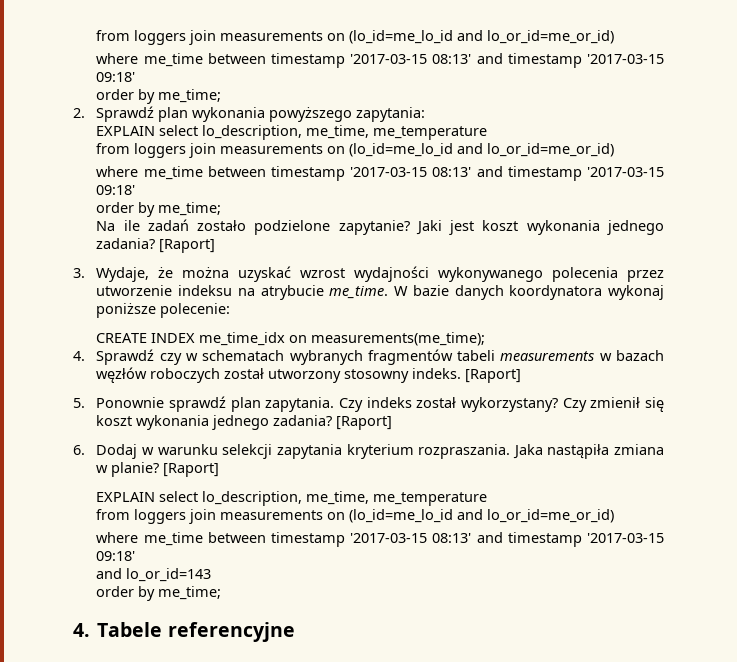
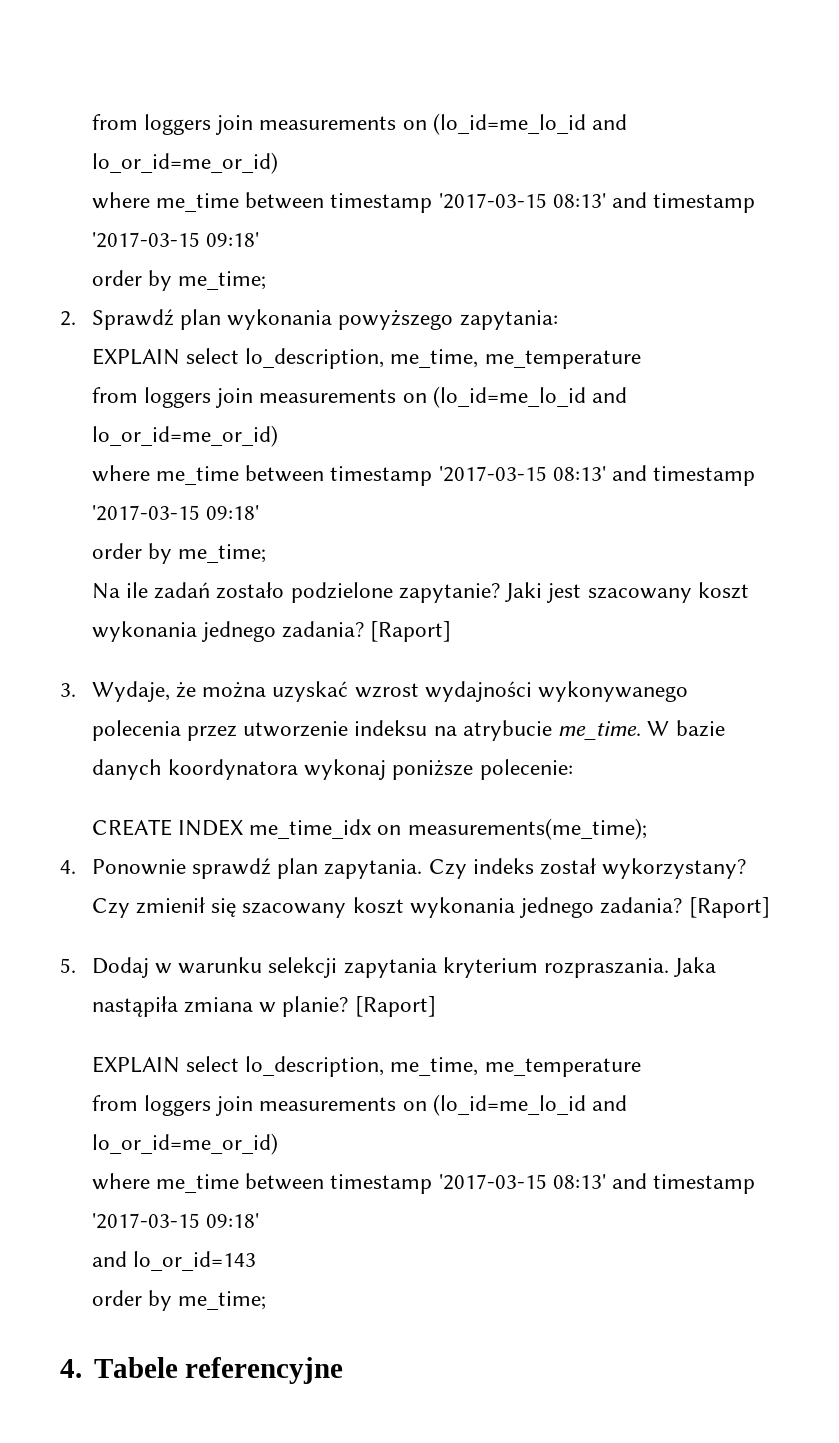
- Jaki jest koszt wykonania jednego zadania?
+ Jaki jest szacowany koszt wykonania jednego zadania?
- 4. Sprawdź czy w schematach wybranych fragmentów tabeli measurements w bazach węzłów roboczych został utworzony stosowny indeks. [Raport]
- 5. Ponownie sprawdź plan zapytania.
+ 4. Ponownie sprawdź plan zapytania.
- Czy zmienił się koszt wykonania jednego zadania? [Raport]
- 6. Dodaj w warunku selekcji zapytania kryterium rozpraszania.
+ Czy zmienił się szacowany koszt wykonania jednego zadania? [Raport]
+ 5. Dodaj w warunku selekcji zapytania kryterium rozpraszania.

